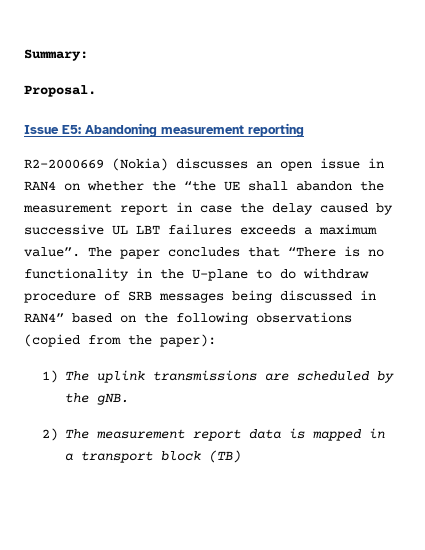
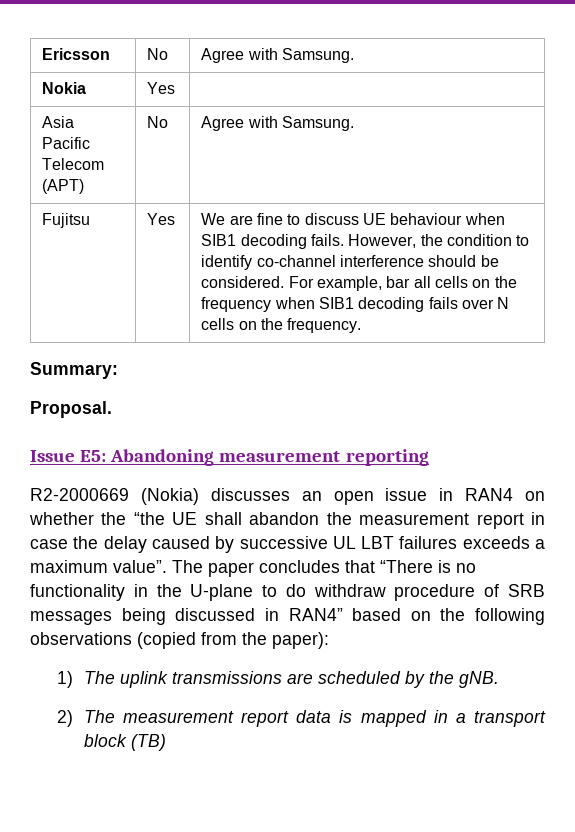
+ Ericsson | No | Agree with Samsung.
+ Nokia | Yes |
+ Asia Pacific Telecom (APT) | No | Agree with Samsung.
+ Fujitsu | Yes | We are fine to discuss UE behaviour when SIB1 decoding fails. However, the condition to identify co-channel interference should be considered. For example, bar all cells on the frequency when SIB1 decoding fails over N cells on the frequency.

